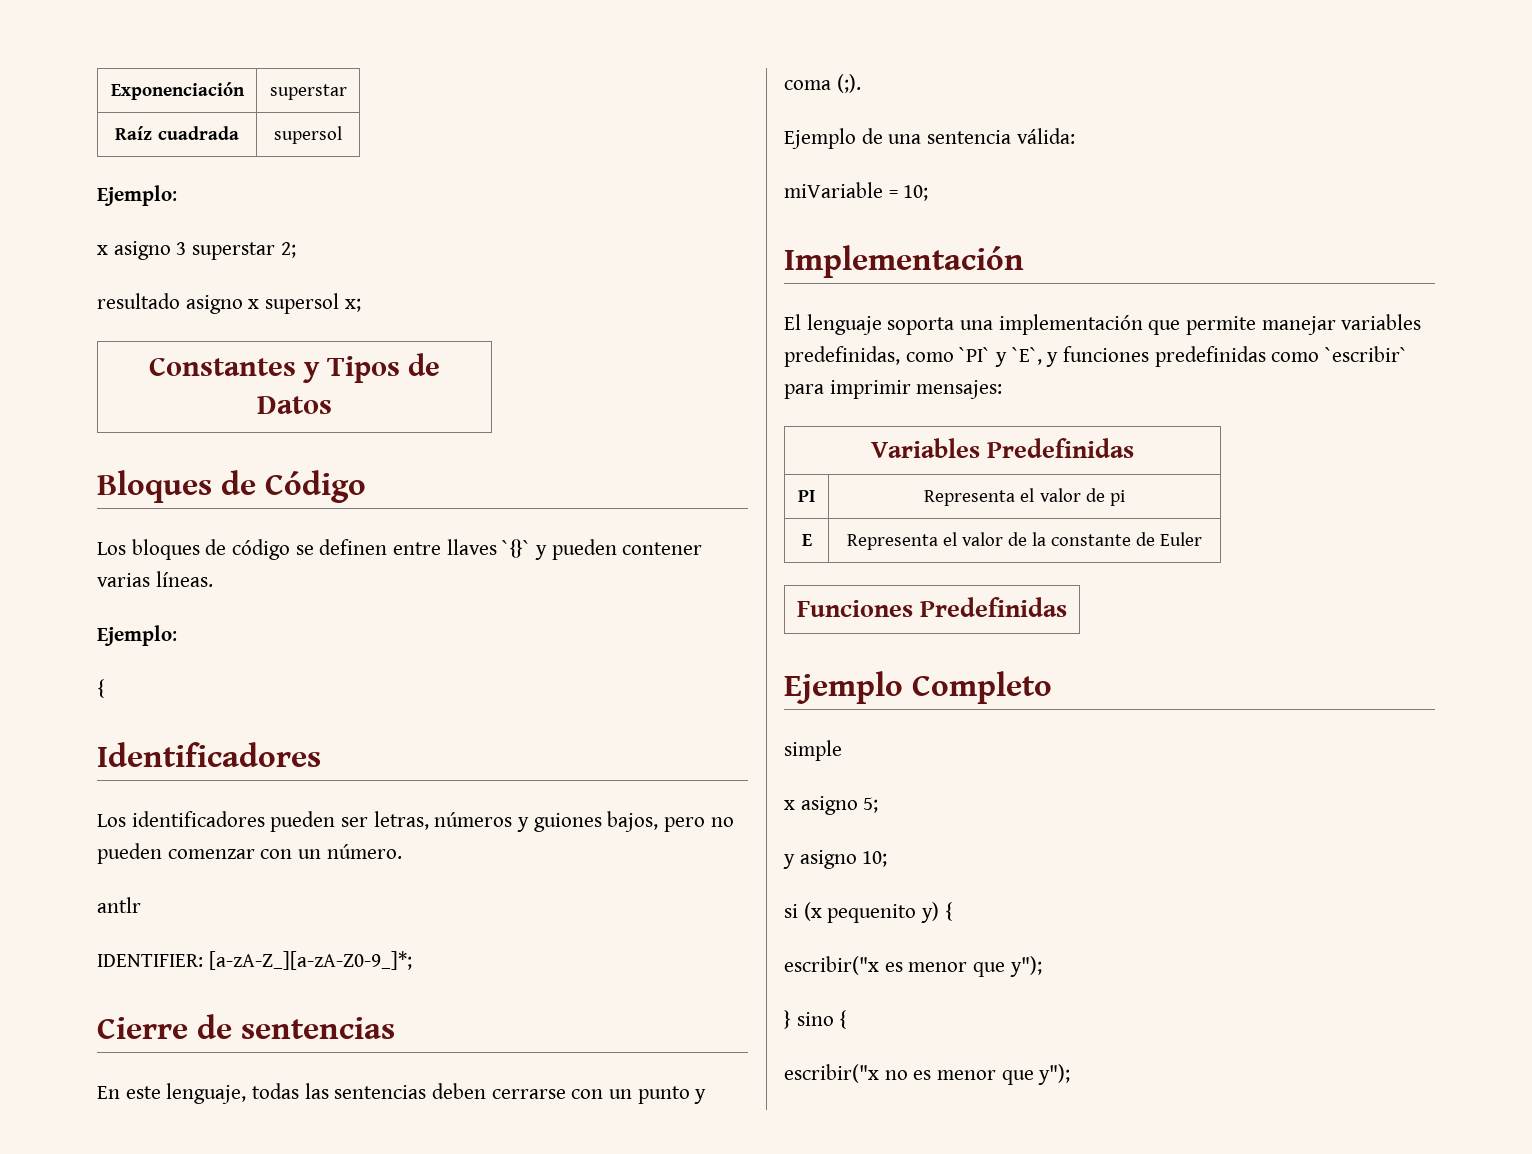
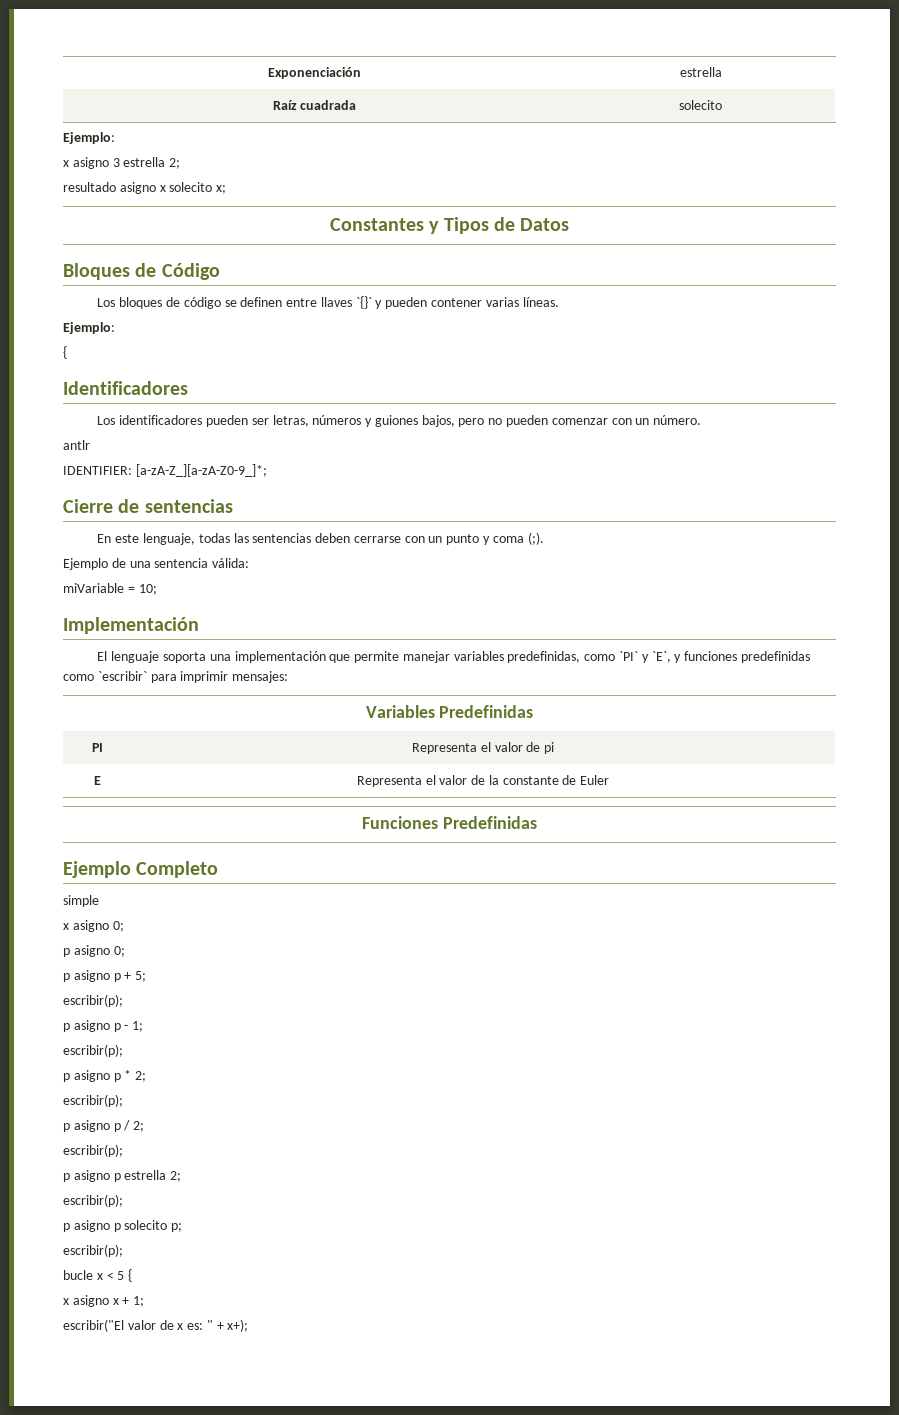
- Exponenciación | superstar
+ Exponenciación | estrella
- Raíz cuadrada | supersol
+ Raíz cuadrada | solecito
- x asigno 3 superstar 2;
+ x asigno 3 estrella 2;
- resultado asigno x supersol x;
+ resultado asigno x solecito x;
- x asigno 5;
- y asigno 10;
- si (x pequenito y) {
- escribir("x es menor que y");
- } sino {
- escribir("x no es menor que y");
+ x asigno 0;
+ p asigno 0;
+ p asigno p + 5;
+ escribir(p);
+ p asigno p - 1;
+ escribir(p);
+ p asigno p * 2;
+ escribir(p);
+ p asigno p / 2;
+ escribir(p);
+ p asigno p estrella 2;
+ escribir(p);
+ p asigno p solecito p;
+ escribir(p);
+ bucle x < 5 {
+ x asigno x + 1;
+ escribir("El valor de x es: " + x+);

